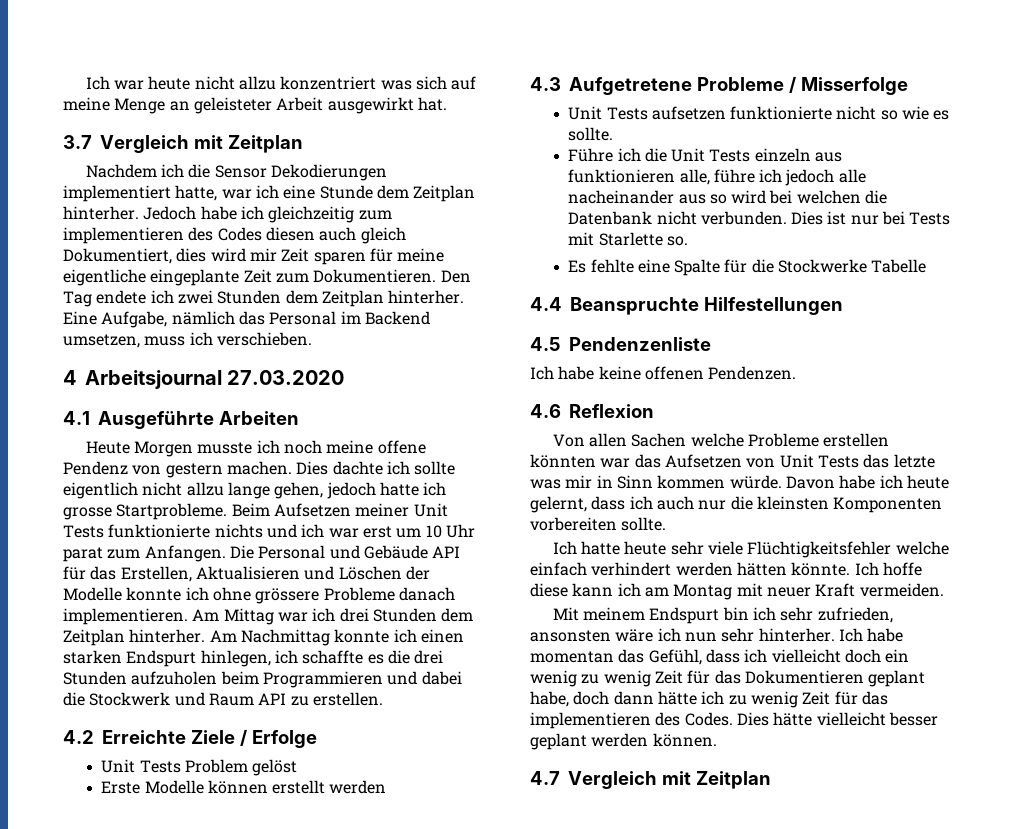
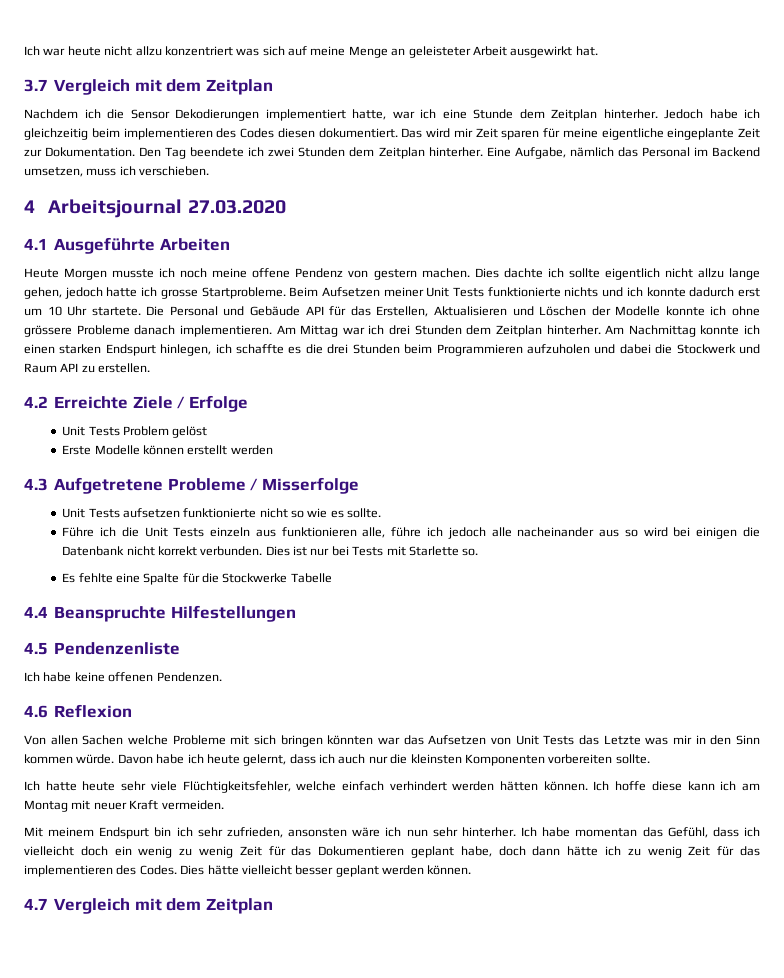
- 3.7 Vergleich mit Zeitplan
+ 3.7 Vergleich mit dem Zeitplan
- Jedoch habe ich gleichzeitig zum implementieren des Codes diesen auch gleich Dokumentiert, dies wird mir Zeit sparen für meine eigentliche eingeplante Zeit zum Dokumentieren.
+ Jedoch habe ich gleichzeitig beim implementieren des Codes diesen dokumentiert. Das wird mir Zeit sparen für meine eigentliche eingeplante Zeit zur Dokumentation.
- Den Tag endete ich zwei Stunden dem Zeitplan hinterher.
+ Den Tag beendete ich zwei Stunden dem Zeitplan hinterher.
- Beim Aufsetzen meiner Unit Tests funktionierte nichts und ich war erst um 10 Uhr parat zum Anfangen.
+ Beim Aufsetzen meiner Unit Tests funktionierte nichts und ich konnte dadurch erst um 10 Uhr startete.
- Am Nachmittag konnte ich einen starken Endspurt hinlegen, ich schaffte es die drei Stunden aufzuholen beim Programmieren und dabei die Stockwerk und Raum API zu erstellen.
+ Am Nachmittag konnte ich einen starken Endspurt hinlegen, ich schaffte es die drei Stunden beim Programmieren aufzuholen und dabei die Stockwerk und Raum API zu erstellen.
- Führe ich die Unit Tests einzeln aus funktionieren alle, führe ich jedoch alle nacheinander aus so wird bei welchen die Datenbank nicht verbunden.
+ Führe ich die Unit Tests einzeln aus funktionieren alle, führe ich jedoch alle nacheinander aus so wird bei einigen die Datenbank nicht korrekt verbunden.
- Von allen Sachen welche Probleme erstellen könnten war das Aufsetzen von Unit Tests das letzte was mir in Sinn kommen würde.
+ Von allen Sachen welche Probleme mit sich bringen könnten war das Aufsetzen von Unit Tests das Letzte was mir in den Sinn kommen würde.
- Ich hatte heute sehr viele Flüchtigkeitsfehler welche einfach verhindert werden hätten könnte.
+ Ich hatte heute sehr viele Flüchtigkeitsfehler, welche einfach verhindert werden hätten können.
- 4.7 Vergleich mit Zeitplan
+ 4.7 Vergleich mit dem Zeitplan

